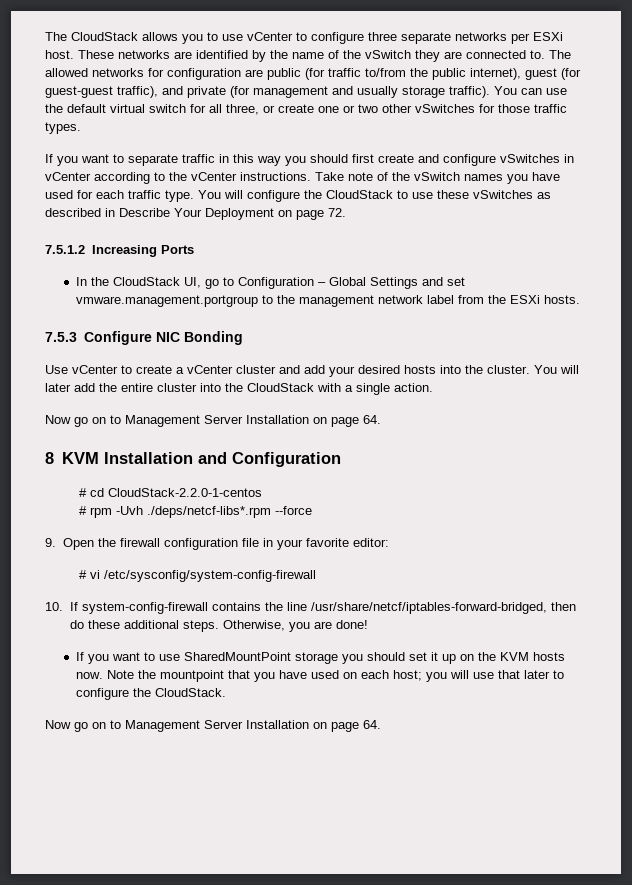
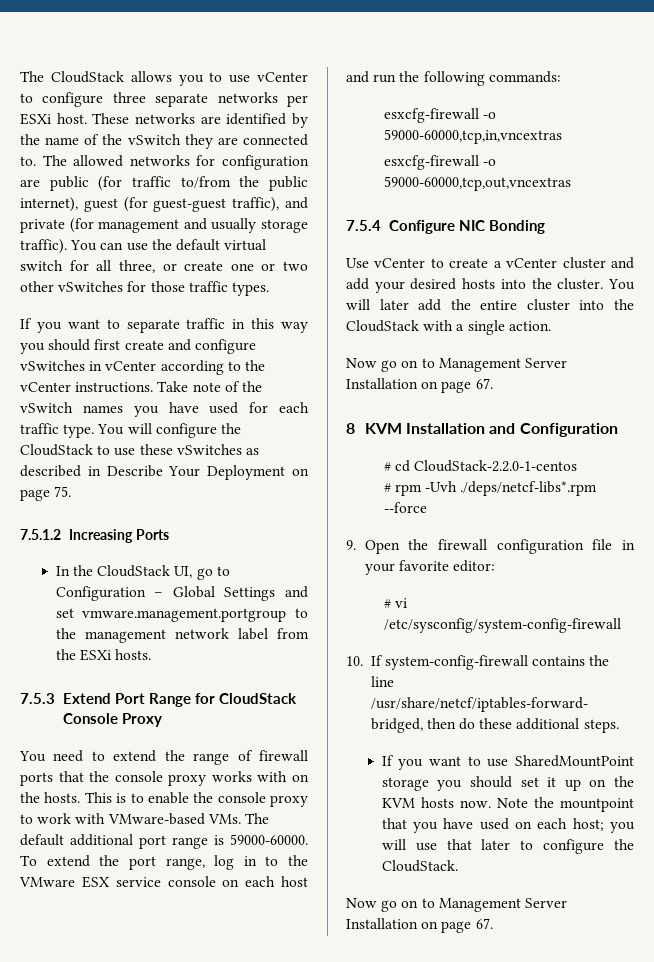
- You will configure the CloudStack to use these vSwitches as described in Describe Your Deployment on page 72.
+ You will configure the CloudStack to use these vSwitches as described in Describe Your Deployment on page 75.
- 7.5.3 Configure NIC Bonding
+ 7.5.3 Extend Port Range for CloudStack Console Proxy
+ You need to extend the range of firewall ports that the console proxy works with on the hosts. This is to enable the console proxy to work with VMware-based VMs. The default additional port range is 59000-60000. To extend the port range, log in to the VMware ESX service console on each host and run the following commands:
+ esxcfg-firewall -o 59000-60000,tcp,in,vncextras
+ esxcfg-firewall -o 59000-60000,tcp,out,vncextras
+ 7.5.4 Configure NIC Bonding
  You will later add the entire cluster into the CloudStack with a single action.
- Now go on to Management Server Installation on page 64.
+ Now go on to Management Server Installation on page 67.
- Otherwise, you are done!
  Note the mountpoint that you have used on each host; you will use that later to configure the CloudStack.
- Now go on to Management Server Installation on page 64.
+ Now go on to Management Server Installation on page 67.

